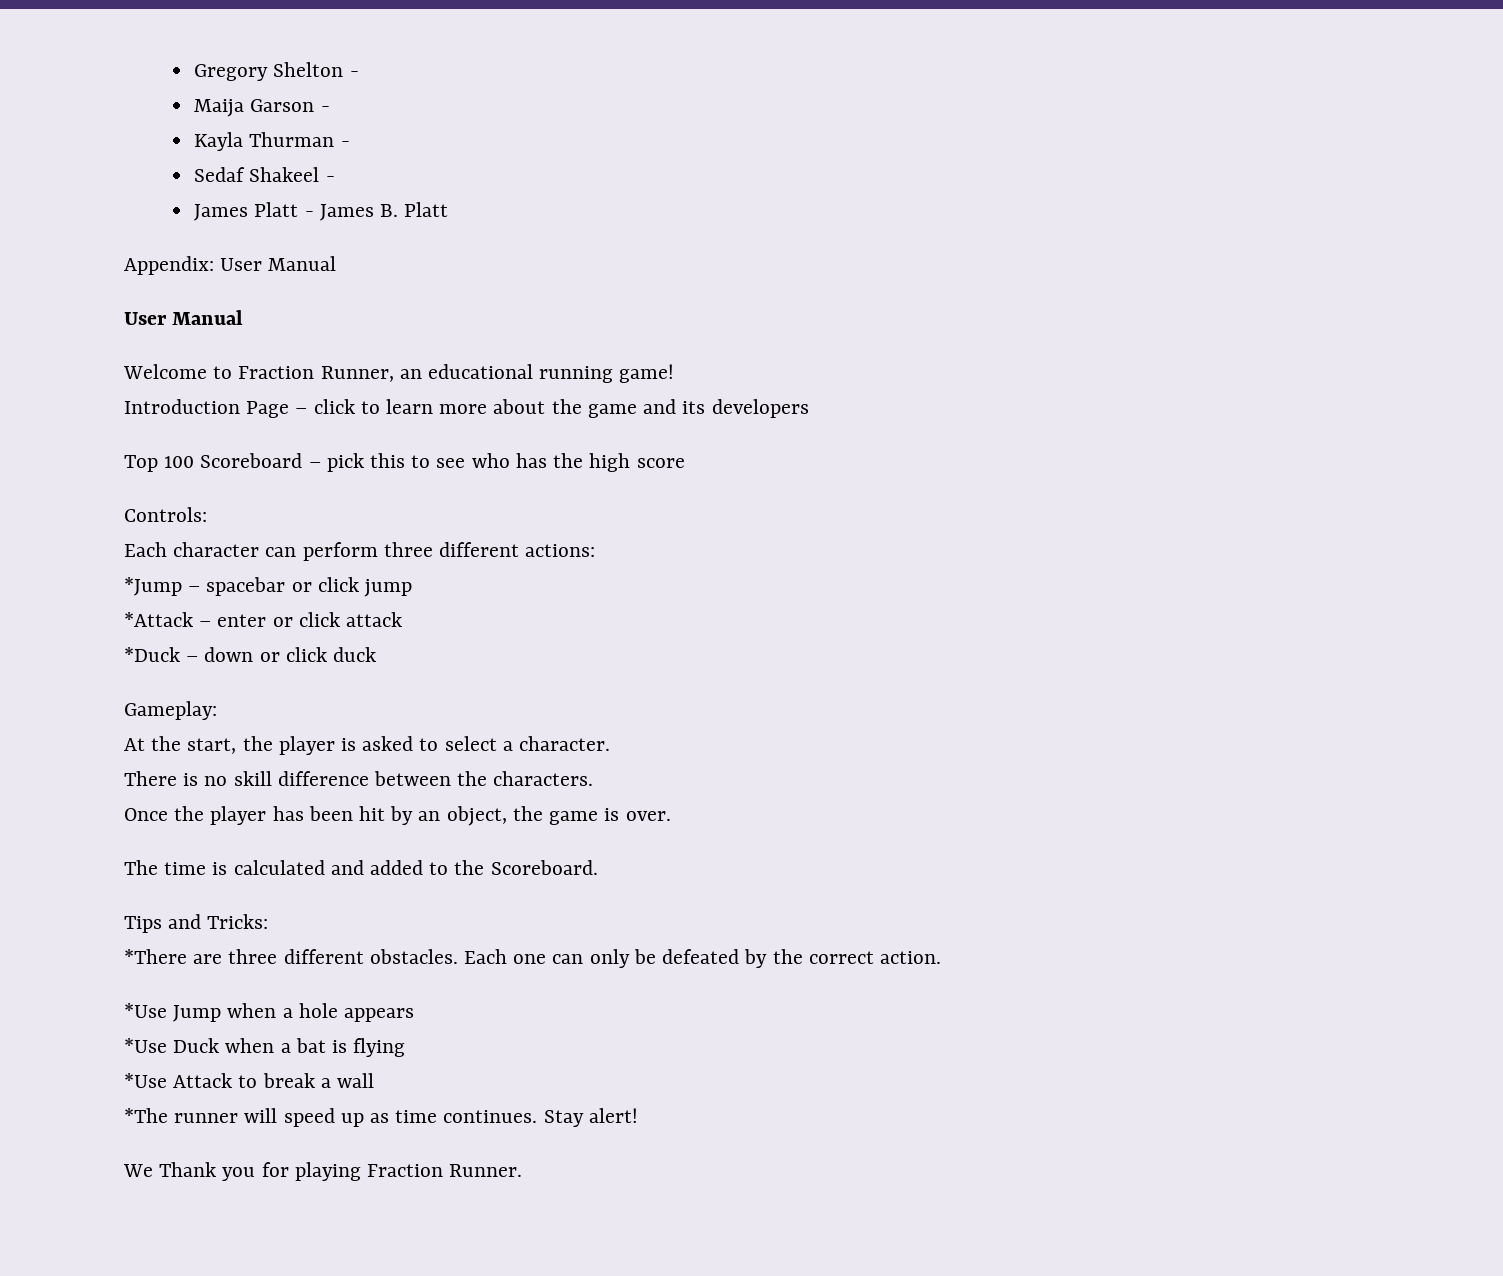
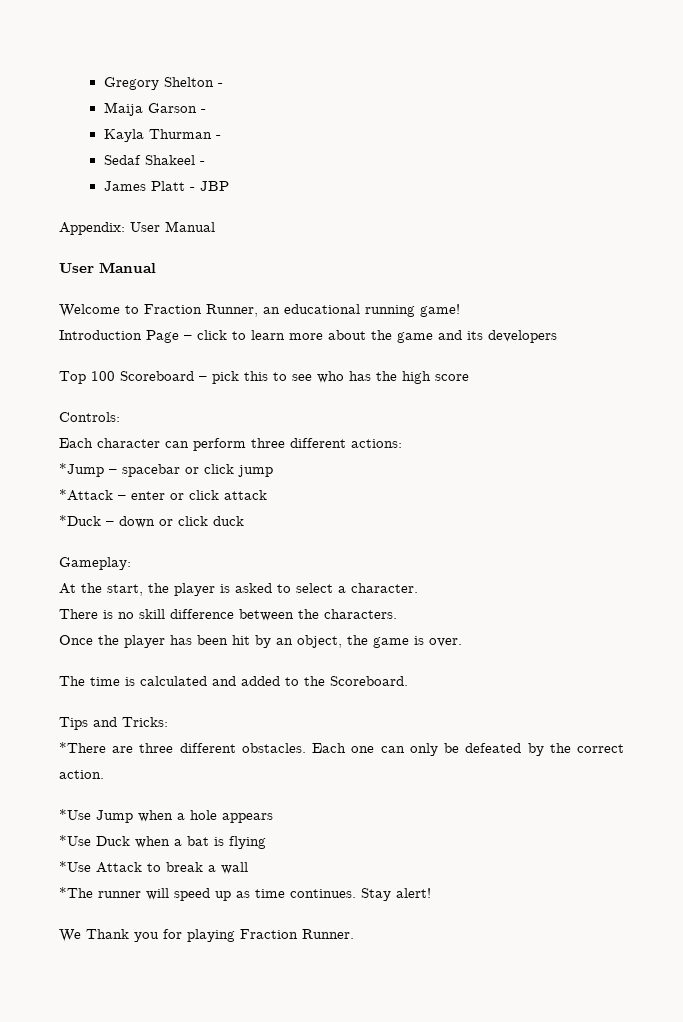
- James Platt - James B. Platt
+ James Platt - JBP

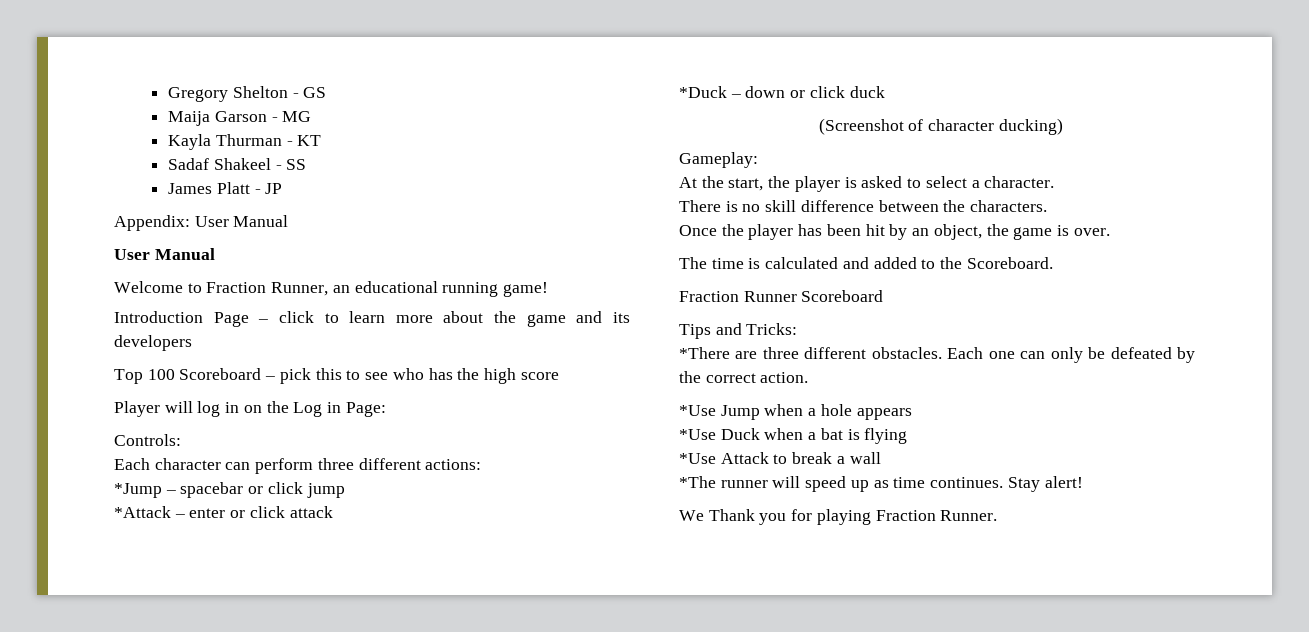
- Gregory Shelton -
+ Gregory Shelton - GS
- Maija Garson -
+ Maija Garson - MG
- Kayla Thurman -
- Sedaf Shakeel -
+ Kayla Thurman - KT
+ Sadaf Shakeel - SS
- James Platt - JBP
+ James Platt - JP
+ Player will log in on the Log in Page:
+ (Screenshot of character ducking)
+ Fraction Runner Scoreboard

